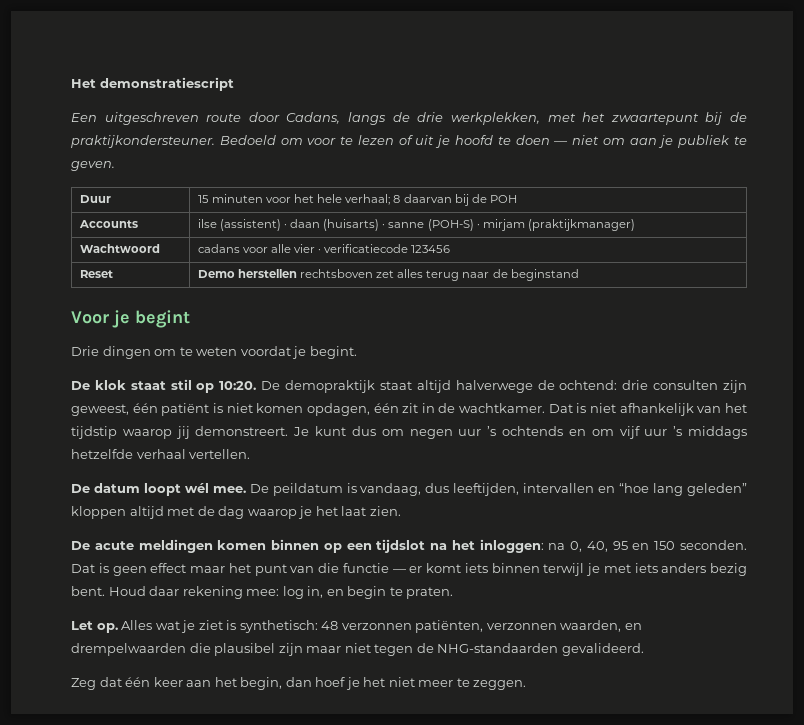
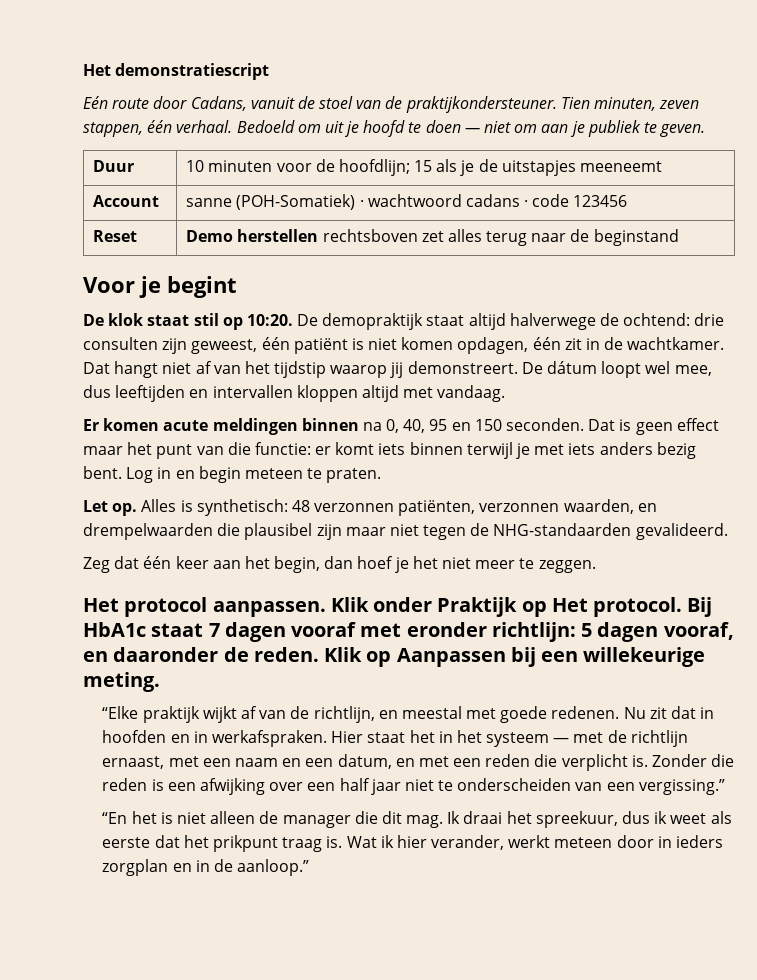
- Een uitgeschreven route door Cadans, langs de drie werkplekken, met het zwaartepunt bij de praktijkondersteuner. Bedoeld om voor te lezen of uit je hoofd te doen — niet om aan je publiek te geven.
+ Eén route door Cadans, vanuit de stoel van de praktijkondersteuner. Tien minuten, zeven stappen, één verhaal. Bedoeld om uit je hoofd te doen — niet om aan je publiek te geven.
- Duur | 15 minuten voor het hele verhaal; 8 daarvan bij de POH
- Accounts | ilse (assistent) · daan (huisarts) · sanne (POH-S) · mirjam (praktijkmanager)
- Wachtwoord | cadans voor alle vier · verificatiecode 123456
+ Duur | 10 minuten voor de hoofdlijn; 15 als je de uitstapjes meeneemt
+ Account | sanne (POH-Somatiek) · wachtwoord cadans · code 123456
- Drie dingen om te weten voordat je begint.
- Dat is niet afhankelijk van het tijdstip waarop jij demonstreert.
+ Dat hangt niet af van het tijdstip waarop jij demonstreert.
- Je kunt dus om negen uur ’s ochtends en om vijf uur ’s middags hetzelfde verhaal vertellen.
- De datum loopt wél mee. De peildatum is vandaag, dus leeftijden, intervallen en “hoe lang geleden” kloppen altijd met de dag waarop je het laat zien.
- De acute meldingen komen binnen op een tijdslot na het inloggen: na 0, 40, 95 en 150 seconden.
+ De dátum loopt wel mee, dus leeftijden en intervallen kloppen altijd met vandaag.
+ Er komen acute meldingen binnen na 0, 40, 95 en 150 seconden.
- Dat is geen effect maar het punt van die functie — er komt iets binnen terwijl je met iets anders bezig bent.
+ Dat is geen effect maar het punt van die functie: er komt iets binnen terwijl je met iets anders bezig bent.
- Houd daar rekening mee: log in, en begin te praten.
+ Log in en begin meteen te praten.
- Let op. Alles wat je ziet is synthetisch: 48 verzonnen patiënten, verzonnen waarden, en drempelwaarden die plausibel zijn maar niet tegen de NHG-standaarden gevalideerd.
+ Let op. Alles is synthetisch: 48 verzonnen patiënten, verzonnen waarden, en drempelwaarden die plausibel zijn maar niet tegen de NHG-standaarden gevalideerd.
+ Het protocol aanpassen. Klik onder Praktijk op Het protocol. Bij HbA1c staat 7 dagen vooraf met eronder richtlijn: 5 dagen vooraf, en daaronder de reden. Klik op Aanpassen bij een willekeurige meting.
+ “Elke praktijk wijkt af van de richtlijn, en meestal met goede redenen. Nu zit dat in hoofden en in werkafspraken. Hier staat het in het systeem — met de richtlijn ernaast, met een naam en een datum, en met een reden die verplicht is. Zonder die reden is een afwijking over een half jaar niet te onderscheiden van een vergissing.”
+ “En het is niet alleen de manager die dit mag. Ik draai het spreekuur, dus ik weet als eerste dat het prikpunt traag is. Wat ik hier verander, werkt meteen door in ieders zorgplan en in de aanloop.”

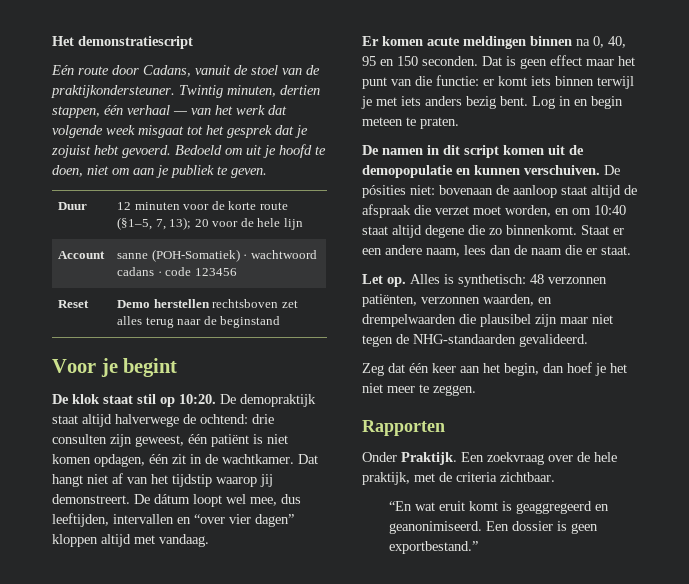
- Tien minuten, zeven stappen, één verhaal.
+ Twintig minuten, dertien stappen, één verhaal — van het werk dat volgende week misgaat tot het gesprek dat je zojuist hebt gevoerd.
- Bedoeld om uit je hoofd te doen — niet om aan je publiek te geven.
+ Bedoeld om uit je hoofd te doen, niet om aan je publiek te geven.
- Duur | 10 minuten voor de hoofdlijn; 15 als je de uitstapjes meeneemt
+ Duur | 12 minuten voor de korte route (§1–5, 7, 13); 20 voor de hele lijn
- De dátum loopt wel mee, dus leeftijden en intervallen kloppen altijd met vandaag.
+ De dátum loopt wel mee, dus leeftijden, intervallen en “over vier dagen” kloppen altijd met vandaag.
+ De namen in dit script komen uit de demopopulatie en kunnen verschuiven. De pósities niet: bovenaan de aanloop staat altijd de afspraak die verzet moet worden, en om 10:40 staat altijd degene die zo binnenkomt. Staat er een andere naam, lees dan de naam die er staat.
- Het protocol aanpassen. Klik onder Praktijk op Het protocol. Bij HbA1c staat 7 dagen vooraf met eronder richtlijn: 5 dagen vooraf, en daaronder de reden. Klik op Aanpassen bij een willekeurige meting.
- “Elke praktijk wijkt af van de richtlijn, en meestal met goede redenen. Nu zit dat in hoofden en in werkafspraken. Hier staat het in het systeem — met de richtlijn ernaast, met een naam en een datum, en met een reden die verplicht is. Zonder die reden is een afwijking over een half jaar niet te onderscheiden van een vergissing.”
- “En het is niet alleen de manager die dit mag. Ik draai het spreekuur, dus ik weet als eerste dat het prikpunt traag is. Wat ik hier verander, werkt meteen door in ieders zorgplan en in de aanloop.”
+ Rapporten
+ Onder Praktijk. Een zoekvraag over de hele praktijk, met de criteria zichtbaar.
+ “En wat eruit komt is geaggregeerd en geanonimiseerd. Een dossier is geen exportbestand.”

